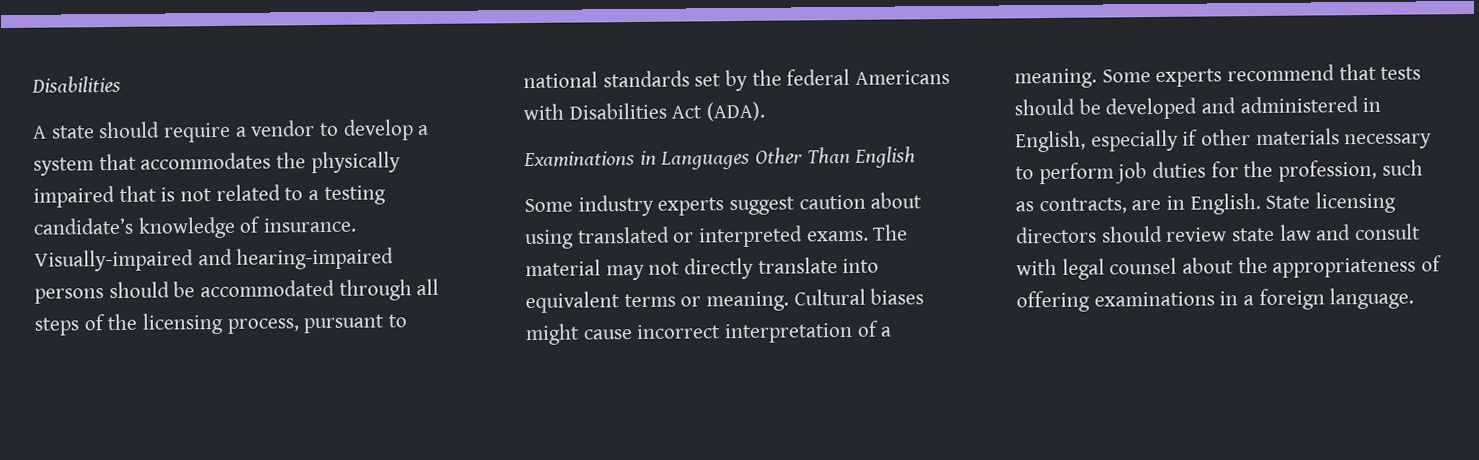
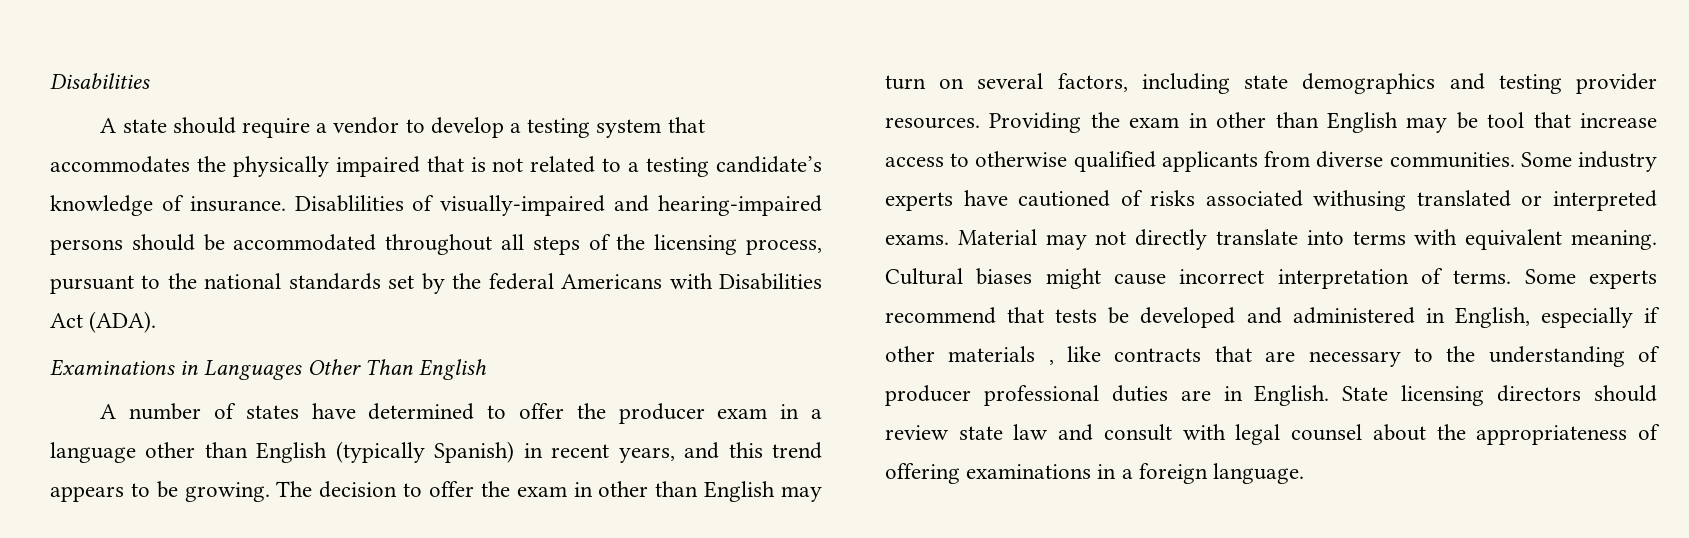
- A state should require a vendor to develop a system that accommodates the physically impaired that is not related to a testing candidate’s knowledge of insurance.
+ A state should require a vendor to develop a testing system that accommodates the physically impaired that is not related to a testing candidate’s knowledge of insurance.
- Visually-impaired and hearing-impaired persons should be accommodated through all steps of the licensing process, pursuant to national standards set by the federal Americans with Disabilities Act (ADA).
+ Disablilities of visually-impaired and hearing-impaired persons should be accommodated throughout all steps of the licensing process, pursuant to the national standards set by the federal Americans with Disabilities Act (ADA).
- Some industry experts suggest caution about using translated or interpreted exams.
+ A number of states have determined to offer the producer exam in a language other than English (typically Spanish) in recent years, and this trend appears to be growing. The decision to offer the exam in other than English may turn on several factors, including state demographics and testing provider resources. Providing the exam in other than English may be tool that increase access to otherwise qualified applicants from diverse communities. Some industry experts have cautioned of risks associated withusing translated or interpreted exams.
- The material may not directly translate into equivalent terms or meaning.
+ Material may not directly translate into terms with equivalent meaning.
- Cultural biases might cause incorrect interpretation of a meaning.
+ Cultural biases might cause incorrect interpretation of terms.
- Some experts recommend that tests should be developed and administered in English, especially if other materials necessary to perform job duties for the profession, such as contracts, are in English.
+ Some experts recommend that tests be developed and administered in English, especially if other materials , like contracts that are necessary to the understanding of producer professional duties are in English.

